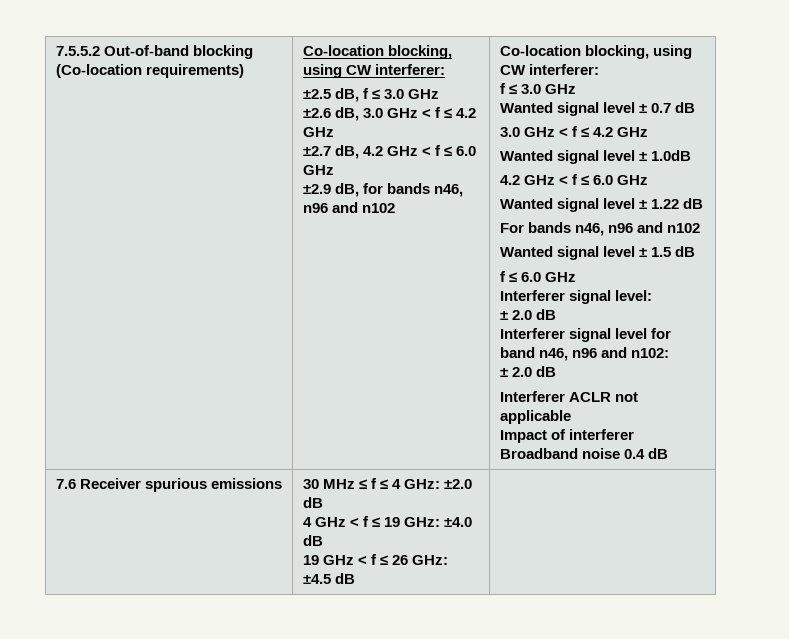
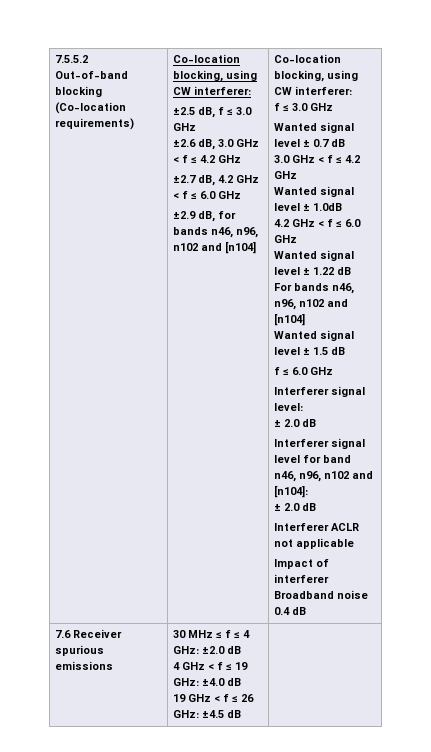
- ±2.9 dB, for bands n46, n96 and n102
+ ±2.9 dB, for bands n46, n96, n102 and [n104]
- For bands n46, n96 and n102
+ For bands n46, n96, n102 and [n104]
- Interferer signal level for band n46, n96 and n102:
+ Interferer signal level for band n46, n96, n102 and [n104]:

